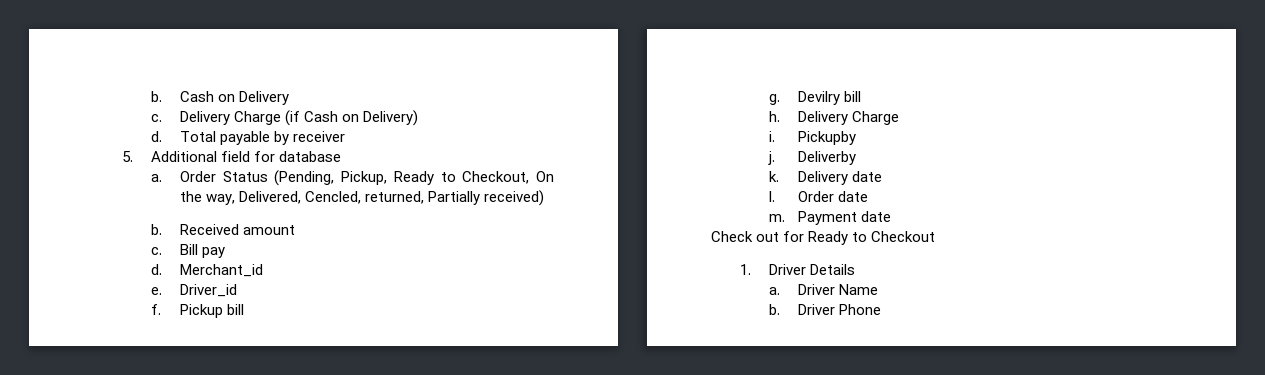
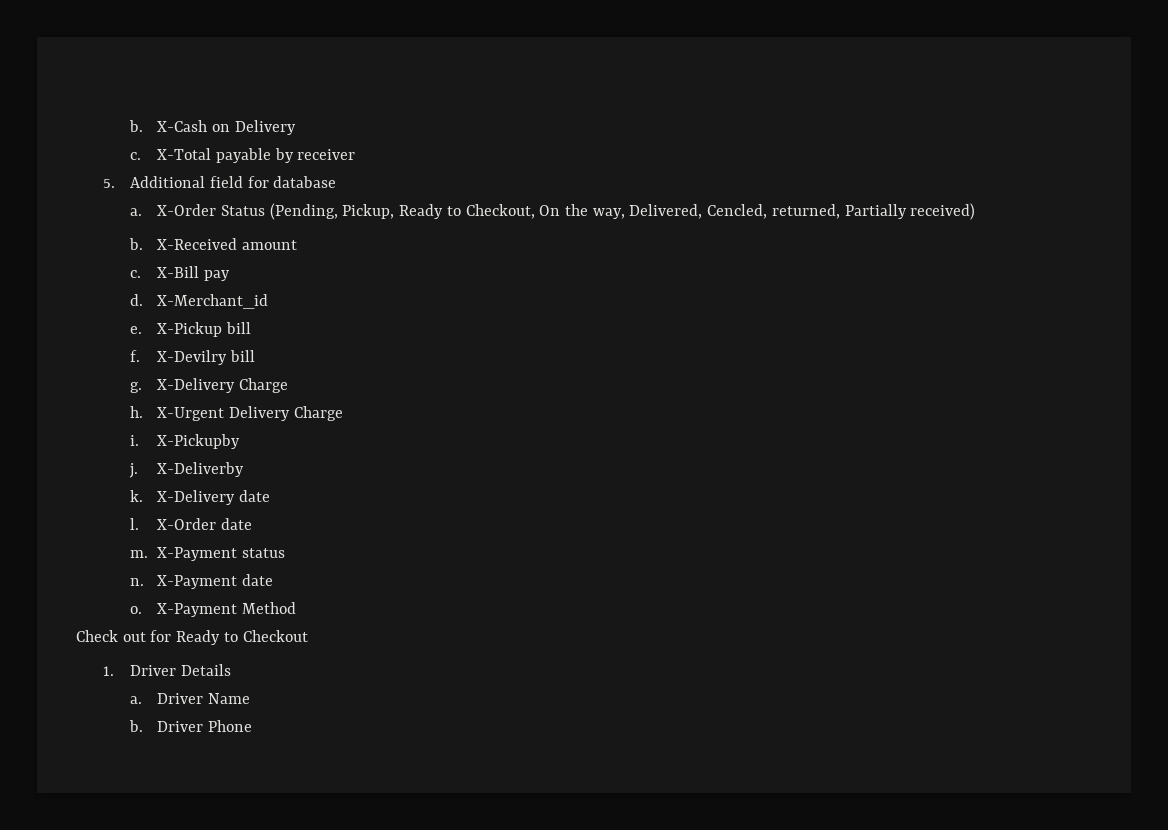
- b. Cash on Delivery
+ b. X-Cash on Delivery
- Delivery Charge (if Cash on Delivery)
- d. Total payable by receiver
+ X-Total payable by receiver
- Order Status (Pending, Pickup, Ready to Checkout, On the way, Delivered, Cencled, returned, Partially received)
+ X-Order Status (Pending, Pickup, Ready to Checkout, On the way, Delivered, Cencled, returned, Partially received)
- Received amount
+ X-Received amount
- Bill pay
+ X-Bill pay
- Merchant_id
+ X-Merchant_id
- Driver_id
- f. Pickup bill
- g. Devilry bill
- h. Delivery Charge
+ X-Pickup bill
+ f. X-Devilry bill
+ g. X-Delivery Charge
+ h. X-Urgent Delivery Charge
- Pickupby
+ X-Pickupby
- Deliverby
+ X-Deliverby
- Delivery date
+ X-Delivery date
- Order date
+ X-Order date
- Payment date
+ X-Payment status
+ n. X-Payment date
+ o. X-Payment Method

